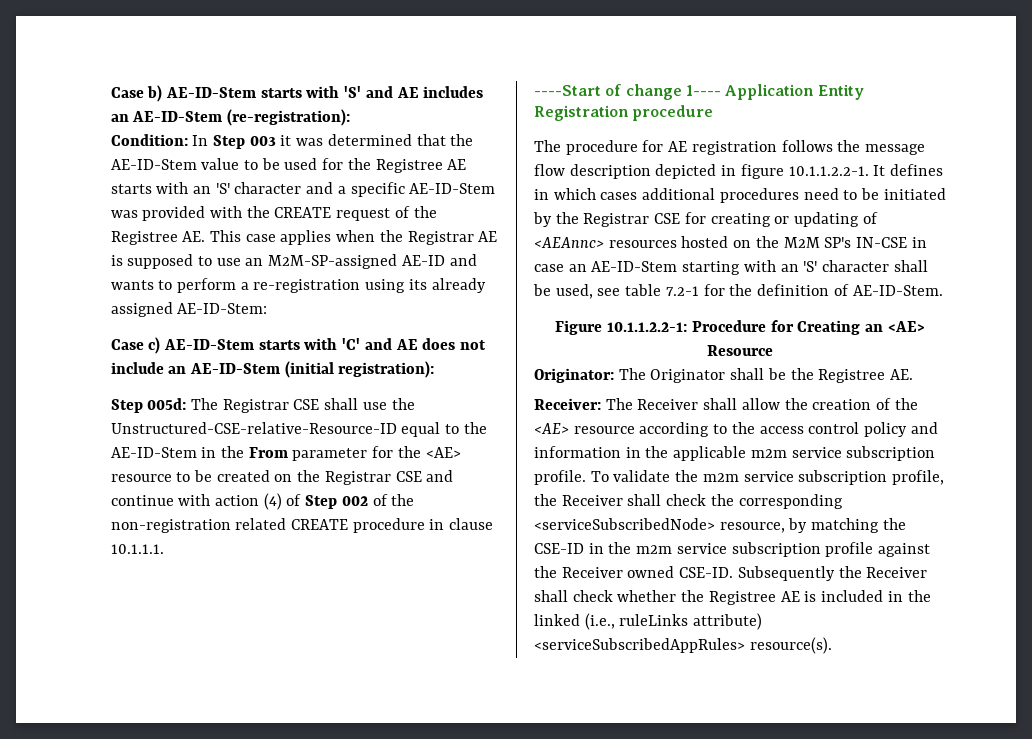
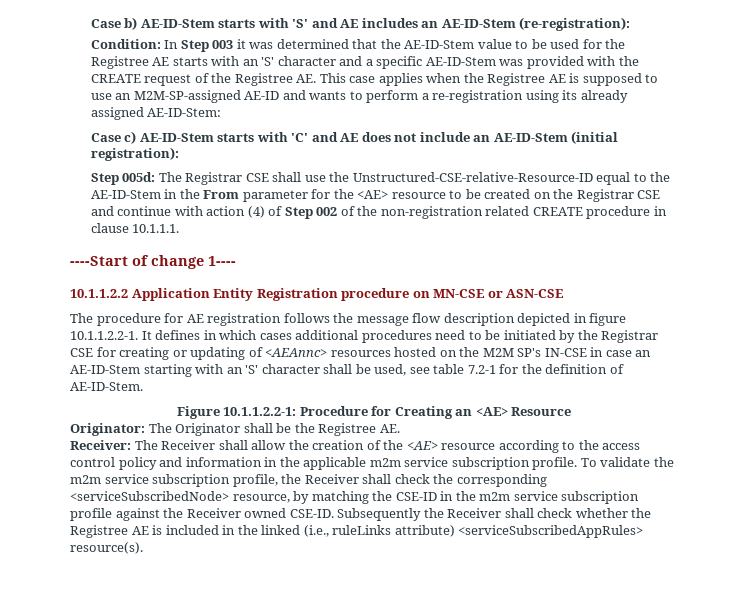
- In Step 003 it was determined that the AE-ID-Stem value to be used for the Registree AE starts with an 'S' character and a specific AE-ID-Stem was provided with the CREATE request of the Registree AE. This case applies when the Registrar AE is supposed to use an M2M-SP-assigned AE-ID and wants to perform a re-registration using its already assigned AE-ID-Stem:
+ In Step 003 it was determined that the AE-ID-Stem value to be used for the Registree AE starts with an 'S' character and a specific AE-ID-Stem was provided with the CREATE request of the Registree AE. This case applies when the Registree AE is supposed to use an M2M-SP-assigned AE-ID and wants to perform a re-registration using its already assigned AE-ID-Stem:
- ----Start of change 1---- Application Entity Registration procedure
+ ----Start of change 1----
+ 10.1.1.2.2 Application Entity Registration procedure on MN-CSE or ASN-CSE

